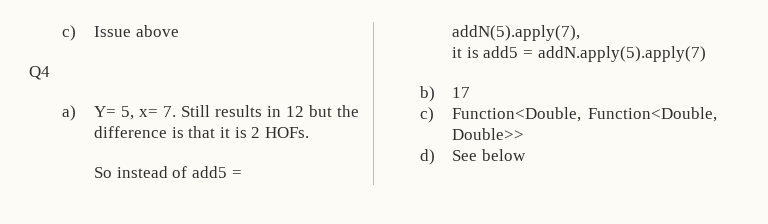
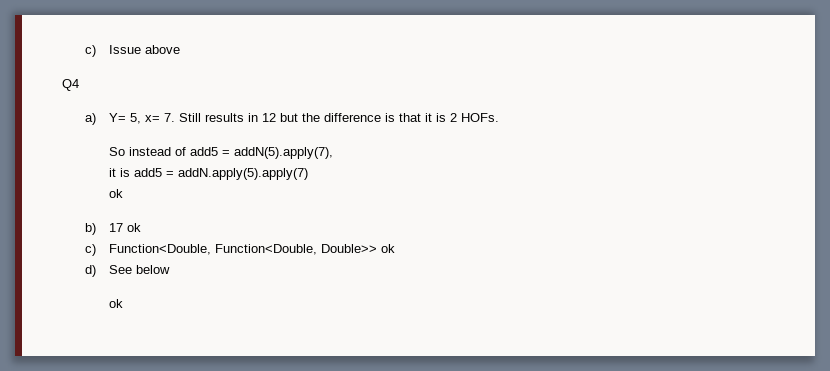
  it is add5 = addN.apply(5).apply(7)
+ ok
- b) 17
+ b) 17 ok
- c) Function<Double, Function<Double, Double>>
+ c) Function<Double, Function<Double, Double>> ok
  d) See below
+ ok

